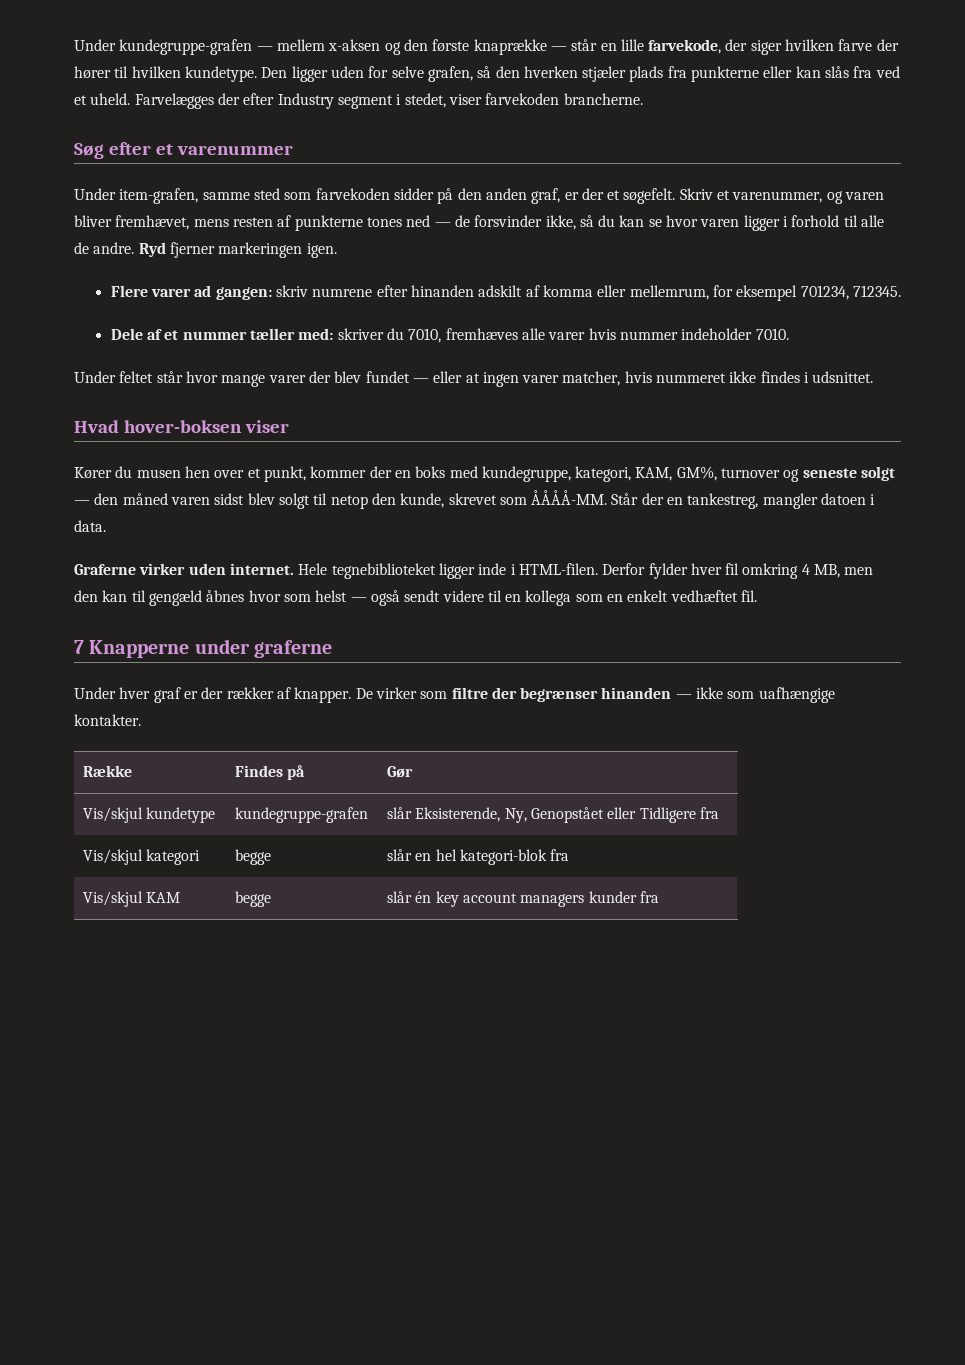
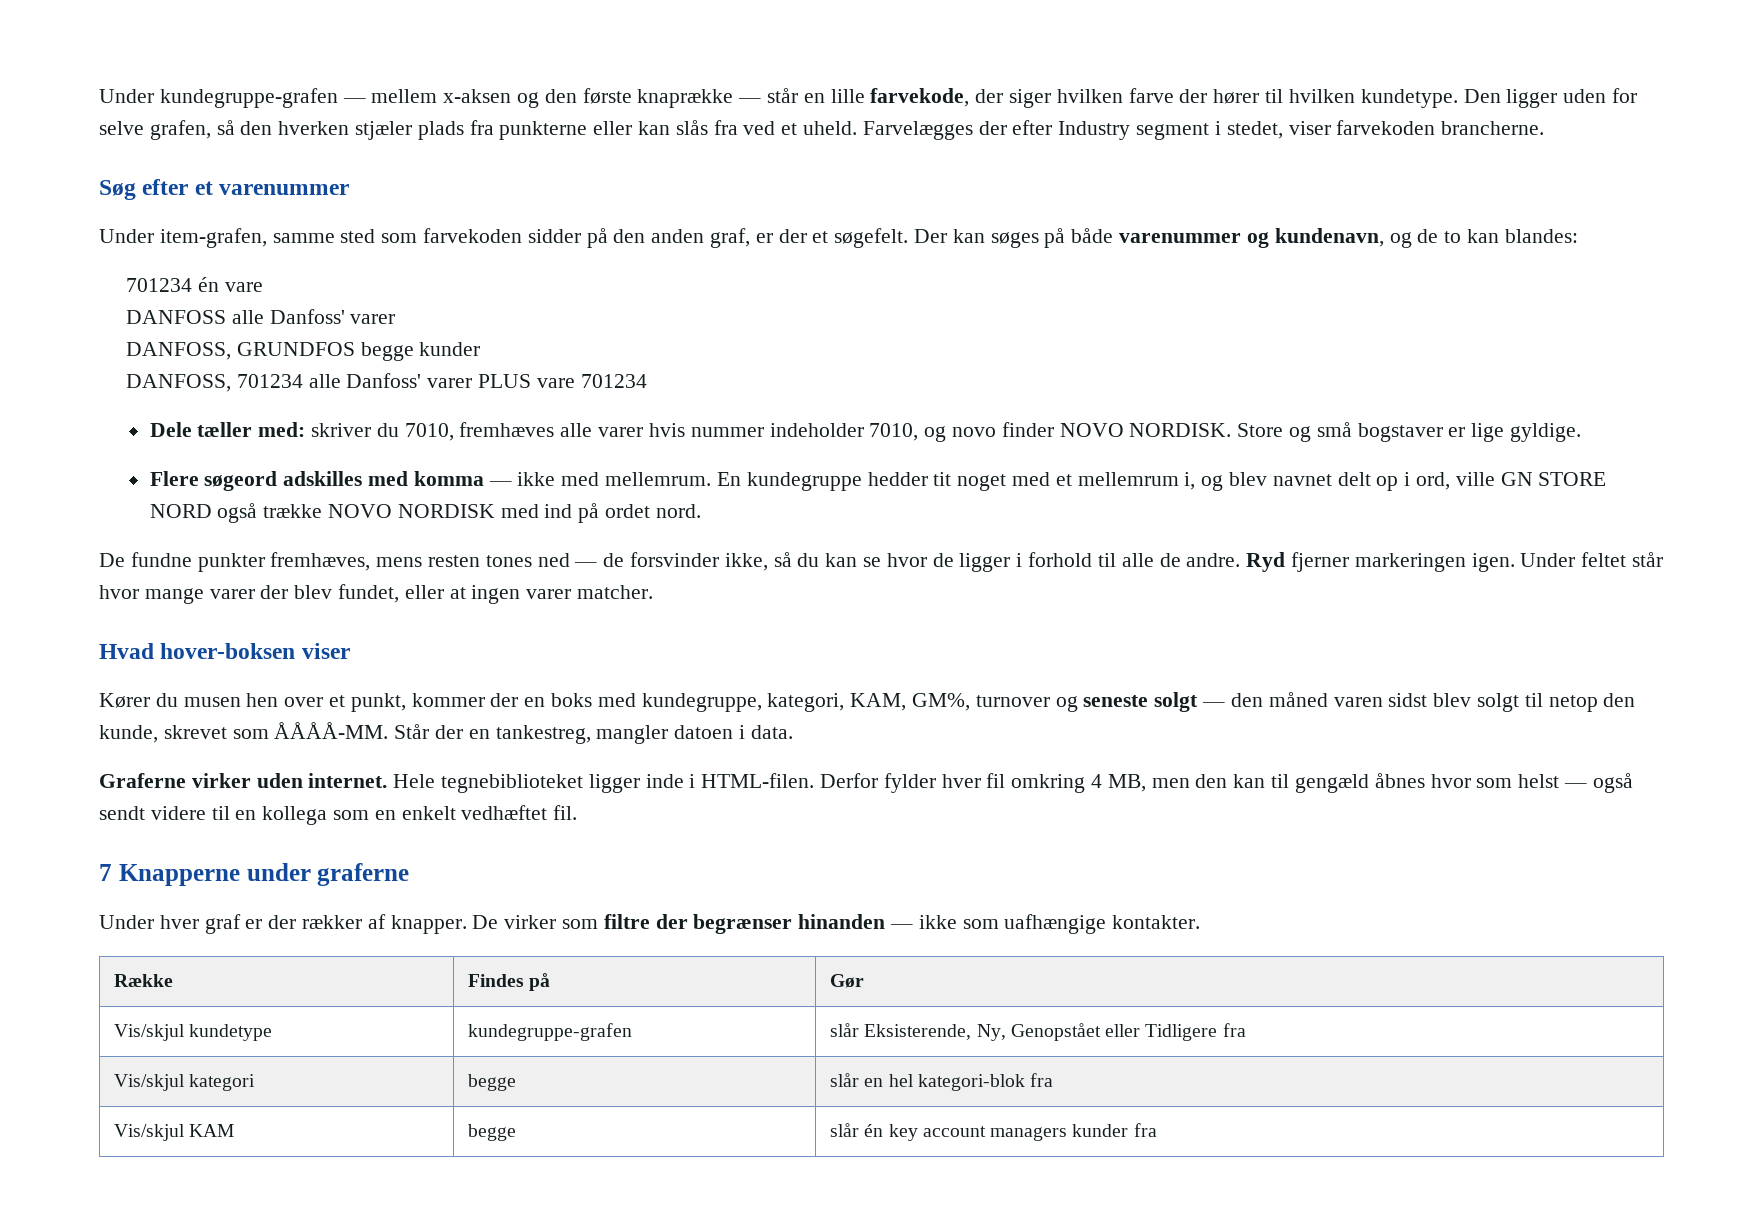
- Skriv et varenummer, og varen bliver fremhævet, mens resten af punkterne tones ned — de forsvinder ikke, så du kan se hvor varen ligger i forhold til alle de andre.
+ Der kan søges på både varenummer og kundenavn, og de to kan blandes:
+ 701234 én vare
+ DANFOSS alle Danfoss' varer
+ DANFOSS, GRUNDFOS begge kunder
+ DANFOSS, 701234 alle Danfoss' varer PLUS vare 701234
+ Dele tæller med: skriver du 7010, fremhæves alle varer hvis nummer indeholder 7010, og novo finder NOVO NORDISK. Store og små bogstaver er lige gyldige.
+ Flere søgeord adskilles med komma — ikke med mellemrum. En kundegruppe hedder tit noget med et mellemrum i, og blev navnet delt op i ord, ville GN STORE NORD også trække NOVO NORDISK med ind på ordet nord.
+ De fundne punkter fremhæves, mens resten tones ned — de forsvinder ikke, så du kan se hvor de ligger i forhold til alle de andre.
- Ryd fjerner markeringen igen.
- Flere varer ad gangen: skriv numrene efter hinanden adskilt af komma eller mellemrum, for eksempel 701234, 712345.
- Dele af et nummer tæller med: skriver du 7010, fremhæves alle varer hvis nummer indeholder 7010.
- Under feltet står hvor mange varer der blev fundet — eller at ingen varer matcher, hvis nummeret ikke findes i udsnittet.
+ Ryd fjerner markeringen igen. Under feltet står hvor mange varer der blev fundet, eller at ingen varer matcher.

